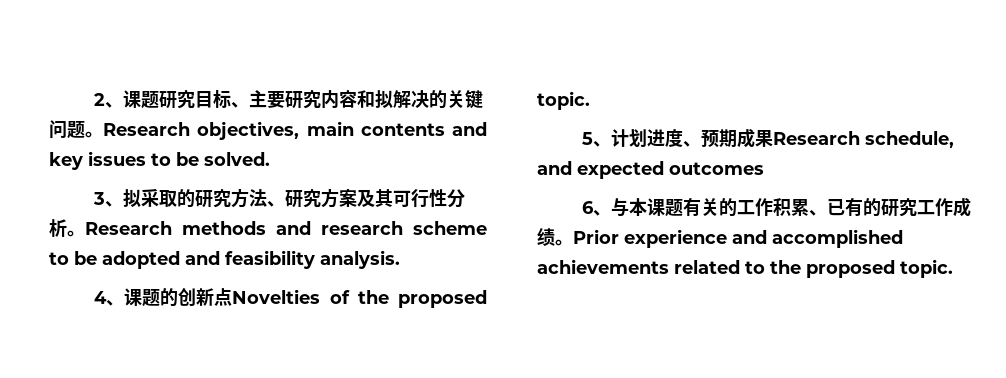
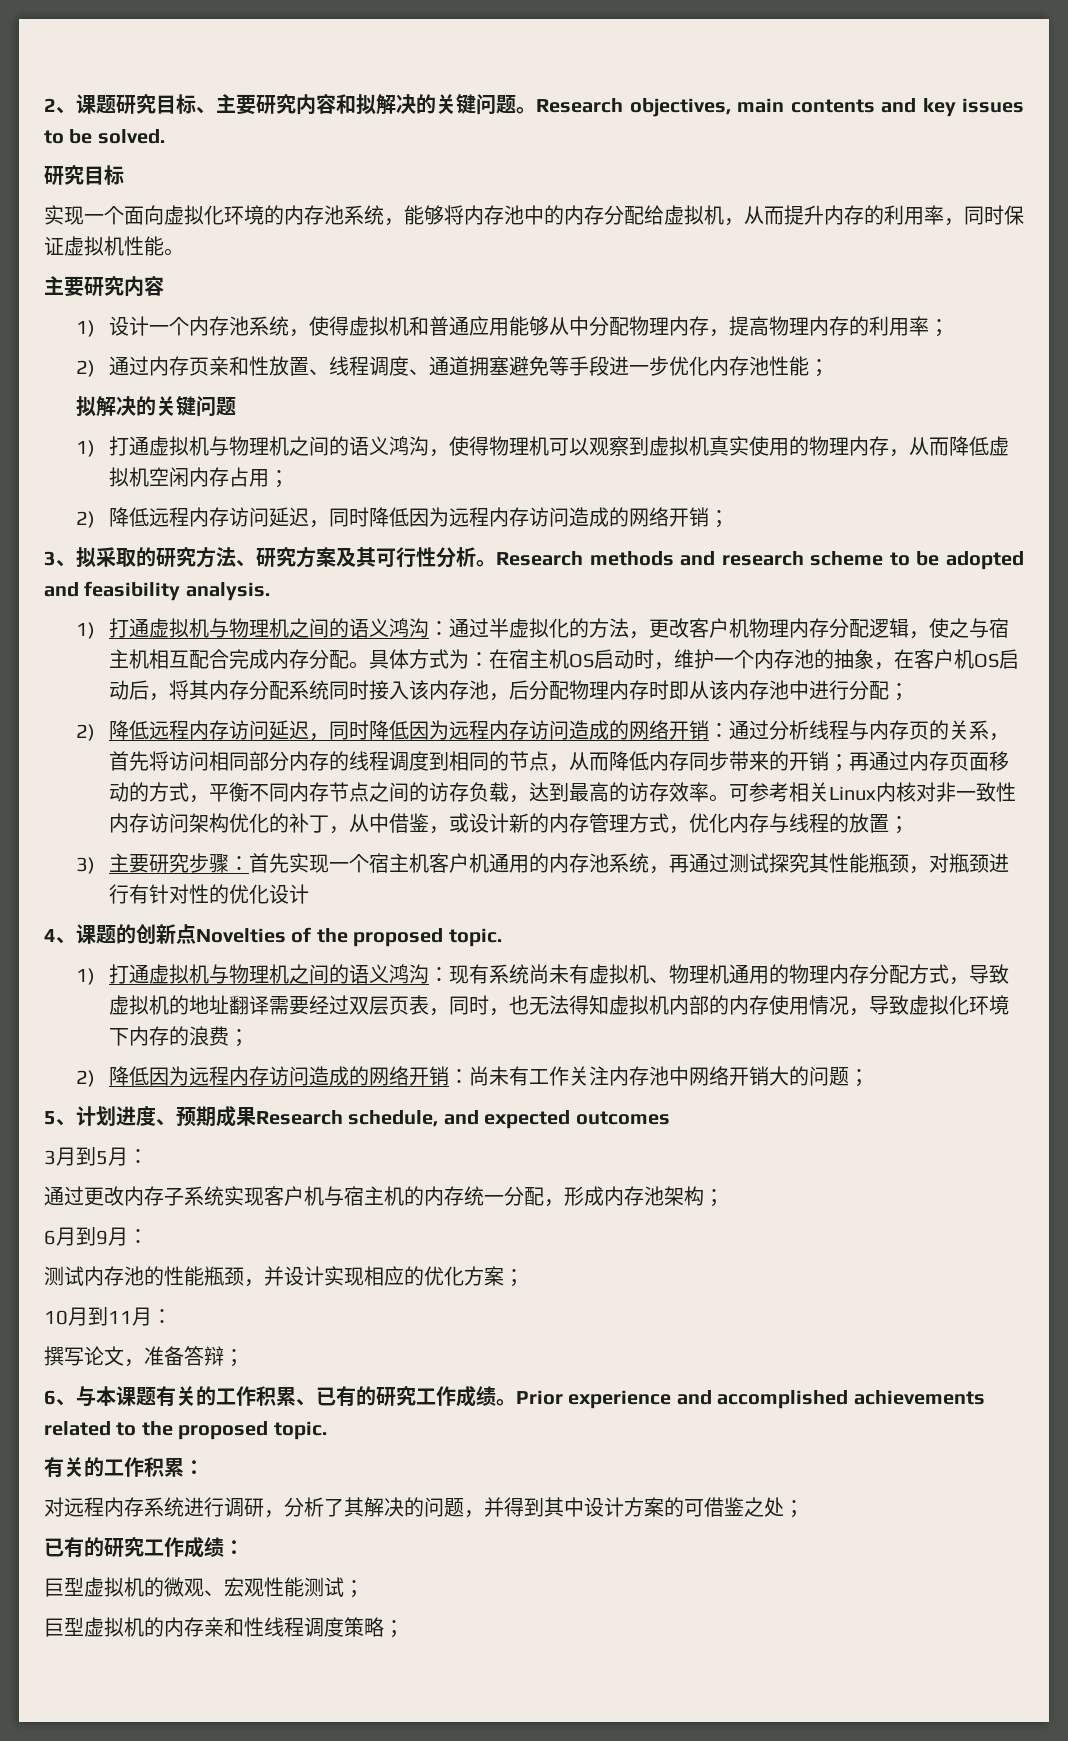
  Research objectives, main contents and key issues to be solved.
+ 研究目标
+ 实现一个面向虚拟化环境的内存池系统，能够将内存池中的内存分配给虚拟机，从而提升内存的利用率，同时保证虚拟机性能。
+ 主要研究内容
+ 1)设计一个内存池系统，使得虚拟机和普通应用能够从中分配物理内存，提高物理内存的利用率；
+ 2)通过内存页亲和性放置、线程调度、通道拥塞避免等手段进一步优化内存池性能；
+ 拟解决的关键问题
+ 1)打通虚拟机与物理机之间的语义鸿沟，使得物理机可以观察到虚拟机真实使用的物理内存，从而降低虚拟机空闲内存占用；
+ 2)降低远程内存访问延迟，同时降低因为远程内存访问造成的网络开销；
+ 1)打通虚拟机与物理机之间的语义鸿沟：通过半虚拟化的方法，更改客户机物理内存分配逻辑，使之与宿主机相互配合完成内存分配。具体方式为：在宿主机OS启动时，维护一个内存池的抽象，在客户机OS启动后，将其内存分配系统同时接入该内存池，后分配物理内存时即从该内存池中进行分配；
+ 2)降低远程内存访问延迟，同时降低因为远程内存访问造成的网络开销：通过分析线程与内存页的关系，首先将访问相同部分内存的线程调度到相同的节点，从而降低内存同步带来的开销；再通过内存页面移动的方式，平衡不同内存节点之间的访存负载，达到最高的访存效率。可参考相关Linux内核对非一致性内存访问架构优化的补丁，从中借鉴，或设计新的内存管理方式，优化内存与线程的放置；
+ 3)主要研究步骤：首先实现一个宿主机客户机通用的内存池系统，再通过测试探究其性能瓶颈，对瓶颈进行有针对性的优化设计
+ 1)打通虚拟机与物理机之间的语义鸿沟：现有系统尚未有虚拟机、物理机通用的物理内存分配方式，导致虚拟机的地址翻译需要经过双层页表，同时，也无法得知虚拟机内部的内存使用情况，导致虚拟化环境下内存的浪费；
+ 2)降低因为远程内存访问造成的网络开销：尚未有工作关注内存池中网络开销大的问题；
+ 3月到5月：
+ 通过更改内存子系统实现客户机与宿主机的内存统一分配，形成内存池架构；
+ 6月到9月：
+ 测试内存池的性能瓶颈，并设计实现相应的优化方案；
+ 10月到11月：
+ 撰写论文，准备答辩；
+ 有关的工作积累：
+ 对远程内存系统进行调研，分析了其解决的问题，并得到其中设计方案的可借鉴之处；
+ 已有的研究工作成绩：
+ 巨型虚拟机的微观、宏观性能测试；
+ 巨型虚拟机的内存亲和性线程调度策略；

